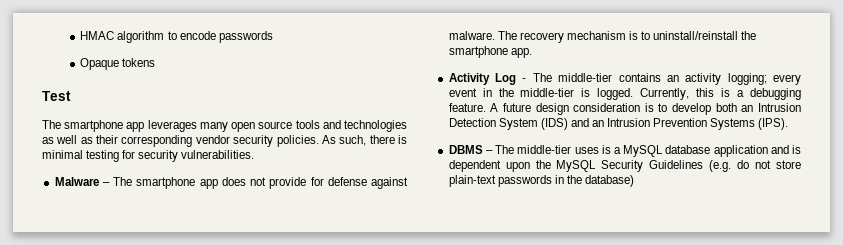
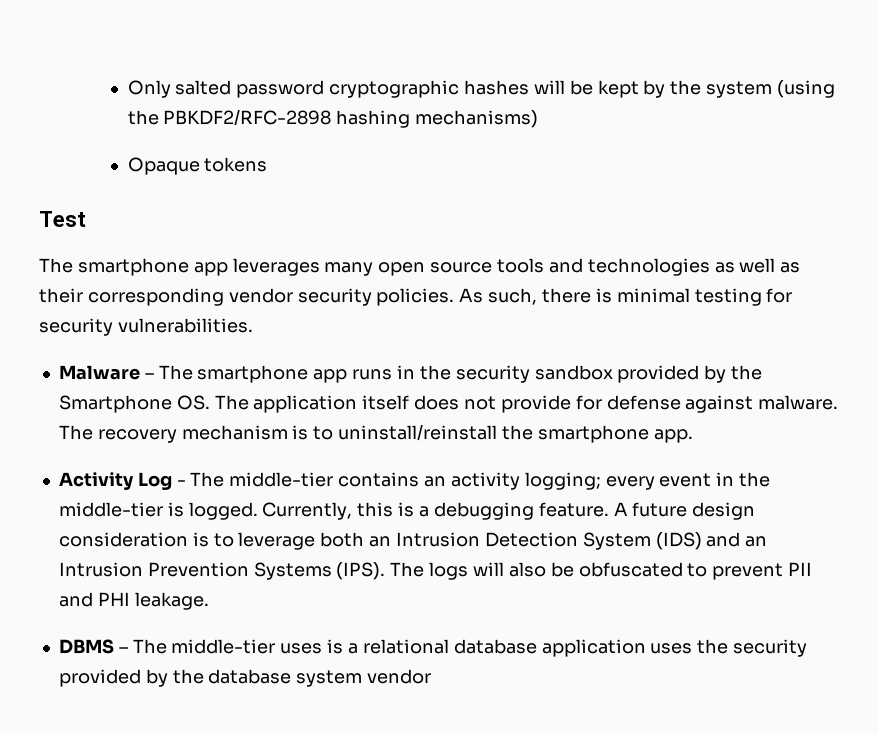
- HMAC algorithm to encode passwords
+ Only salted password cryptographic hashes will be kept by the system (using the PBKDF2/RFC-2898 hashing mechanisms)
- Malware – The smartphone app does not provide for defense against malware.
+ Malware – The smartphone app runs in the security sandbox provided by the Smartphone OS. The application itself does not provide for defense against malware.
- A future design consideration is to develop both an Intrusion Detection System (IDS) and an Intrusion Prevention Systems (IPS).
+ A future design consideration is to leverage both an Intrusion Detection System (IDS) and an Intrusion Prevention Systems (IPS). The logs will also be obfuscated to prevent PII and PHI leakage.
- DBMS – The middle-tier uses is a MySQL database application and is dependent upon the MySQL Security Guidelines (e.g. do not store plain-text passwords in the database)
+ DBMS – The middle-tier uses is a relational database application uses the security provided by the database system vendor

